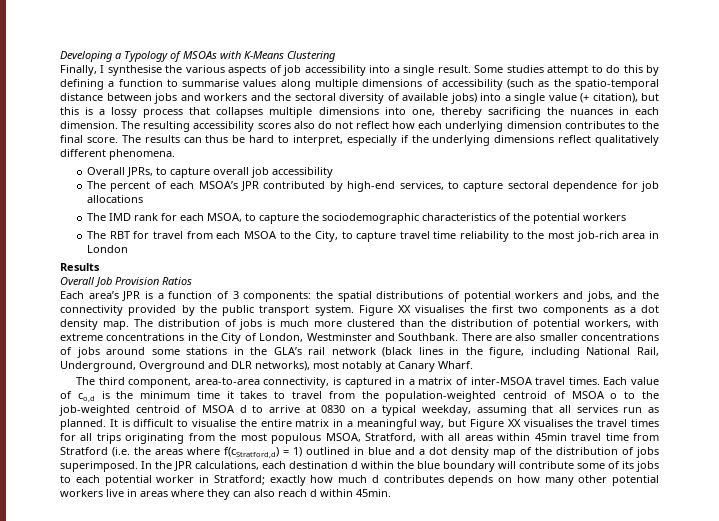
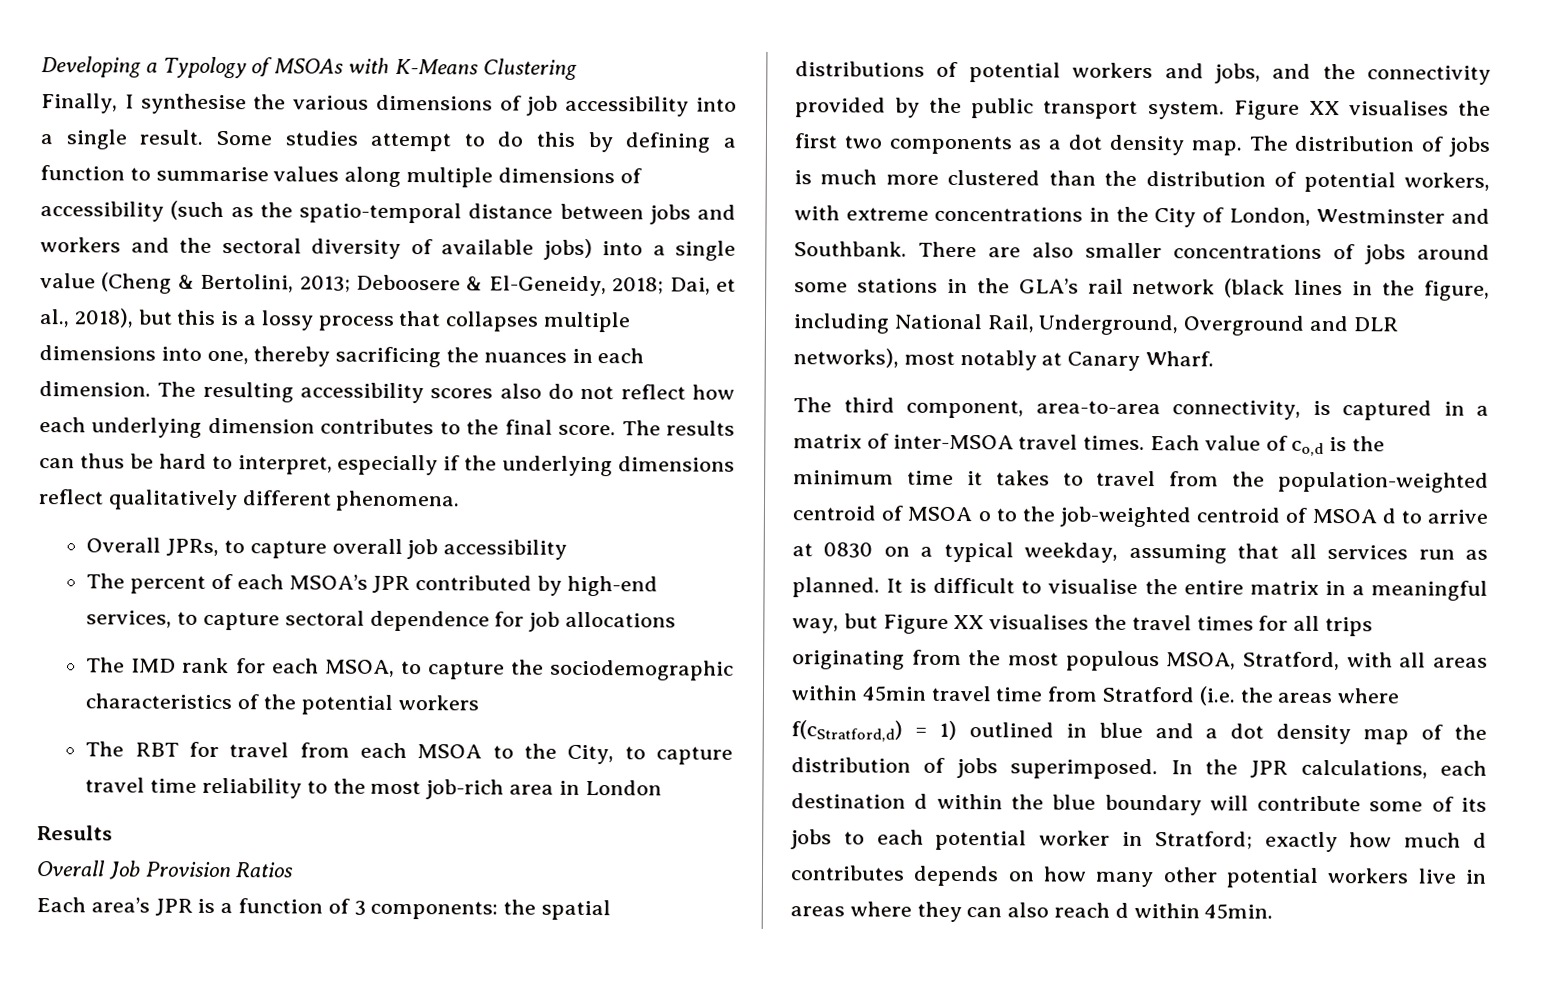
- Finally, I synthesise the various aspects of job accessibility into a single result.
+ Finally, I synthesise the various dimensions of job accessibility into a single result.
- Some studies attempt to do this by defining a function to summarise values along multiple dimensions of accessibility (such as the spatio-temporal distance between jobs and workers and the sectoral diversity of available jobs) into a single value (+ citation), but this is a lossy process that collapses multiple dimensions into one, thereby sacrificing the nuances in each dimension.
+ Some studies attempt to do this by defining a function to summarise values along multiple dimensions of accessibility (such as the spatio-temporal distance between jobs and workers and the sectoral diversity of available jobs) into a single value (Cheng & Bertolini, 2013; Deboosere & El-Geneidy, 2018; Dai, et al., 2018), but this is a lossy process that collapses multiple dimensions into one, thereby sacrificing the nuances in each dimension.

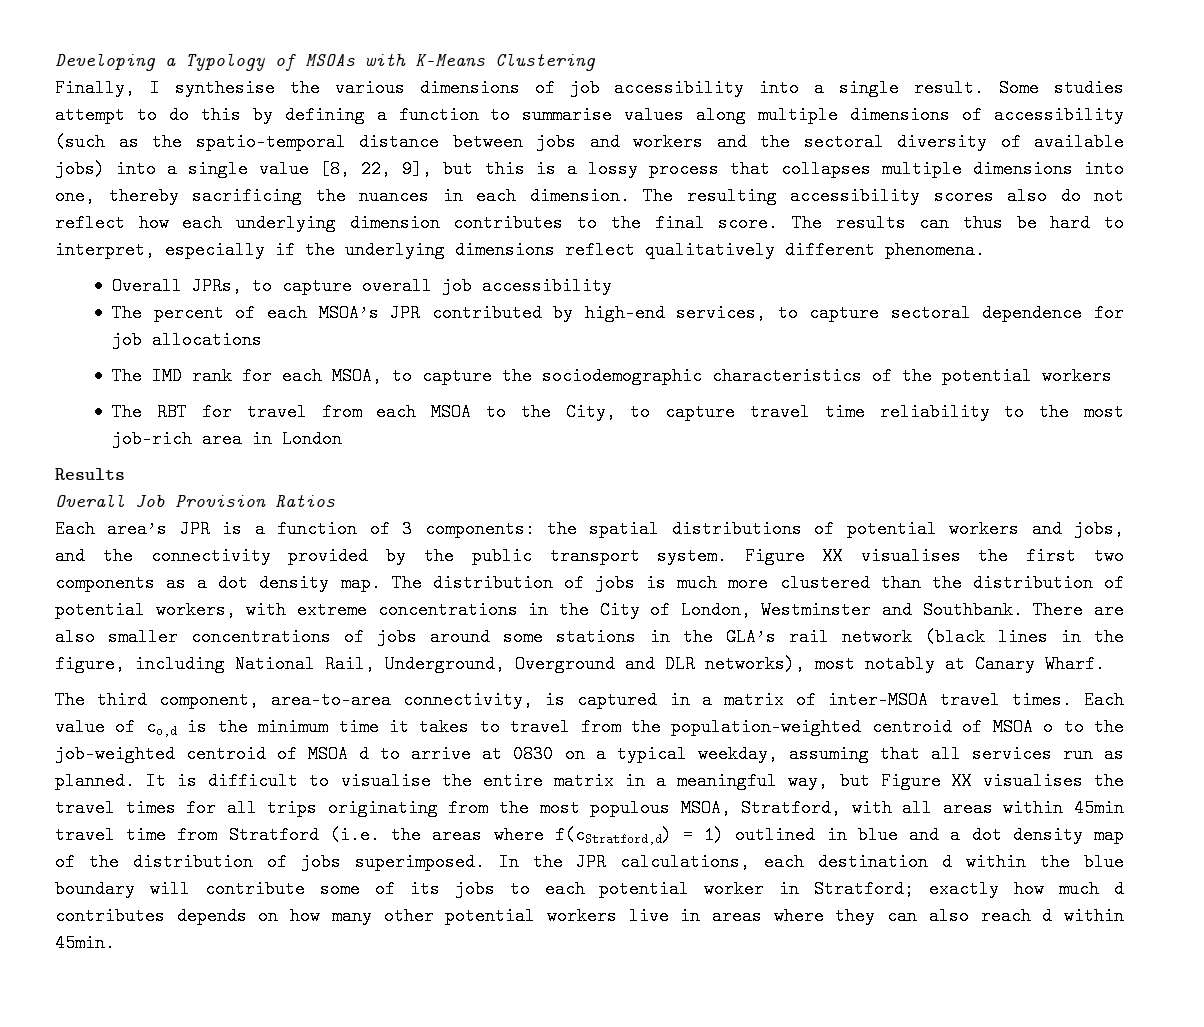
- Some studies attempt to do this by defining a function to summarise values along multiple dimensions of accessibility (such as the spatio-temporal distance between jobs and workers and the sectoral diversity of available jobs) into a single value (Cheng & Bertolini, 2013; Deboosere & El-Geneidy, 2018; Dai, et al., 2018), but this is a lossy process that collapses multiple dimensions into one, thereby sacrificing the nuances in each dimension.
+ Some studies attempt to do this by defining a function to summarise values along multiple dimensions of accessibility (such as the spatio-temporal distance between jobs and workers and the sectoral diversity of available jobs) into a single value [8, 22, 9], but this is a lossy process that collapses multiple dimensions into one, thereby sacrificing the nuances in each dimension.

